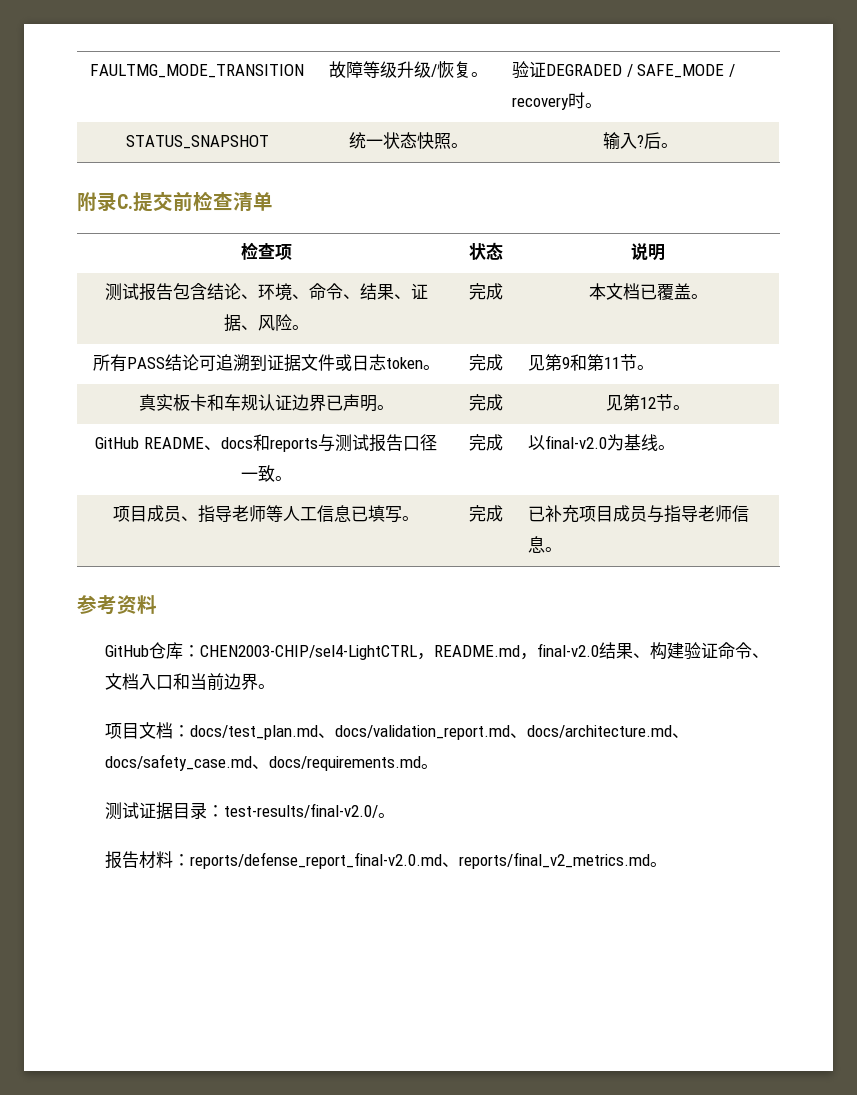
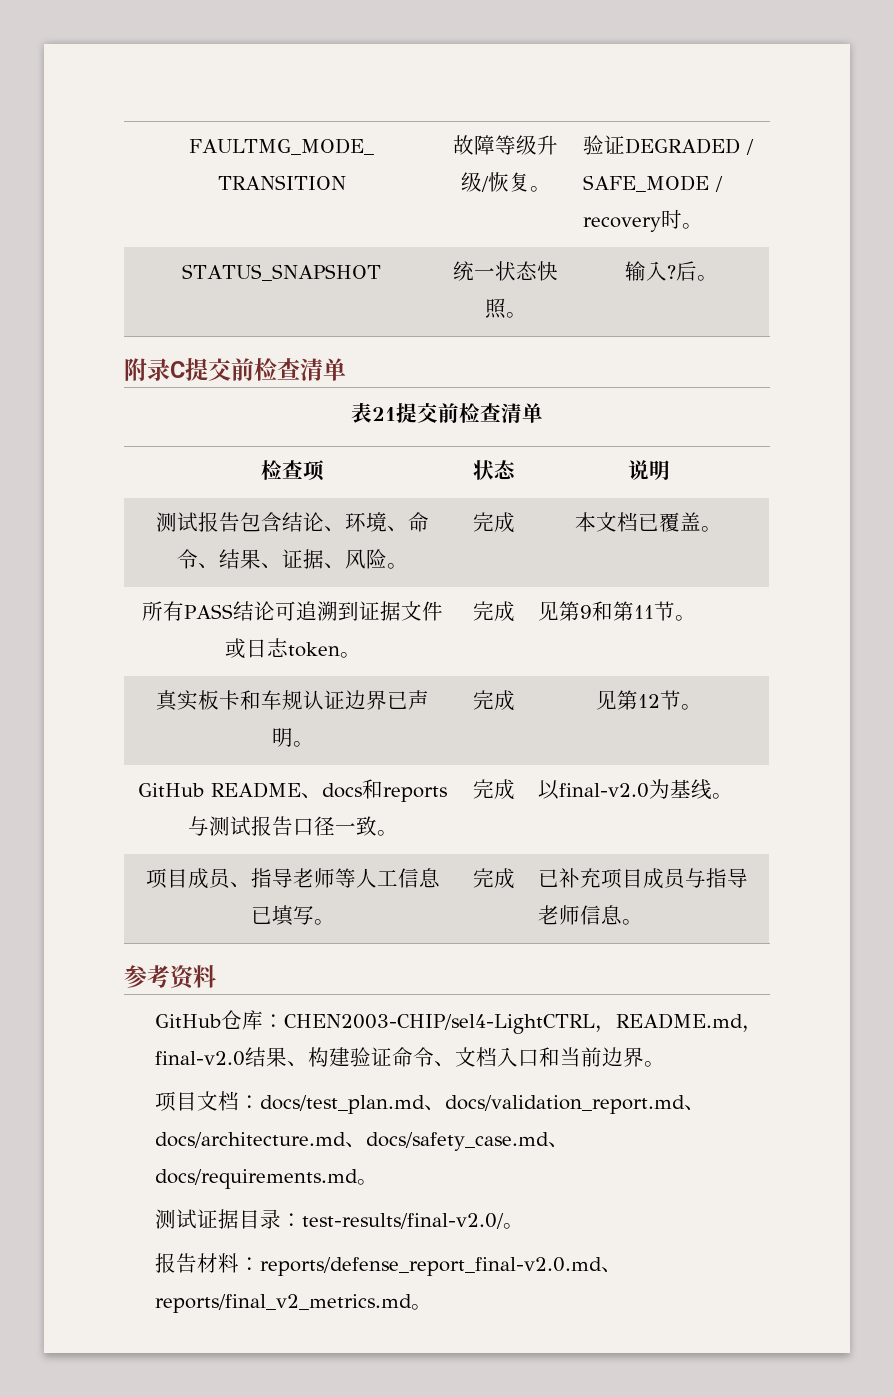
- 附录C.提交前检查清单
+ 附录C提交前检查清单
+ 表21提交前检查清单

